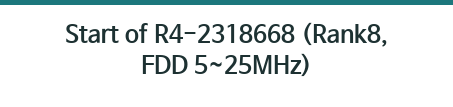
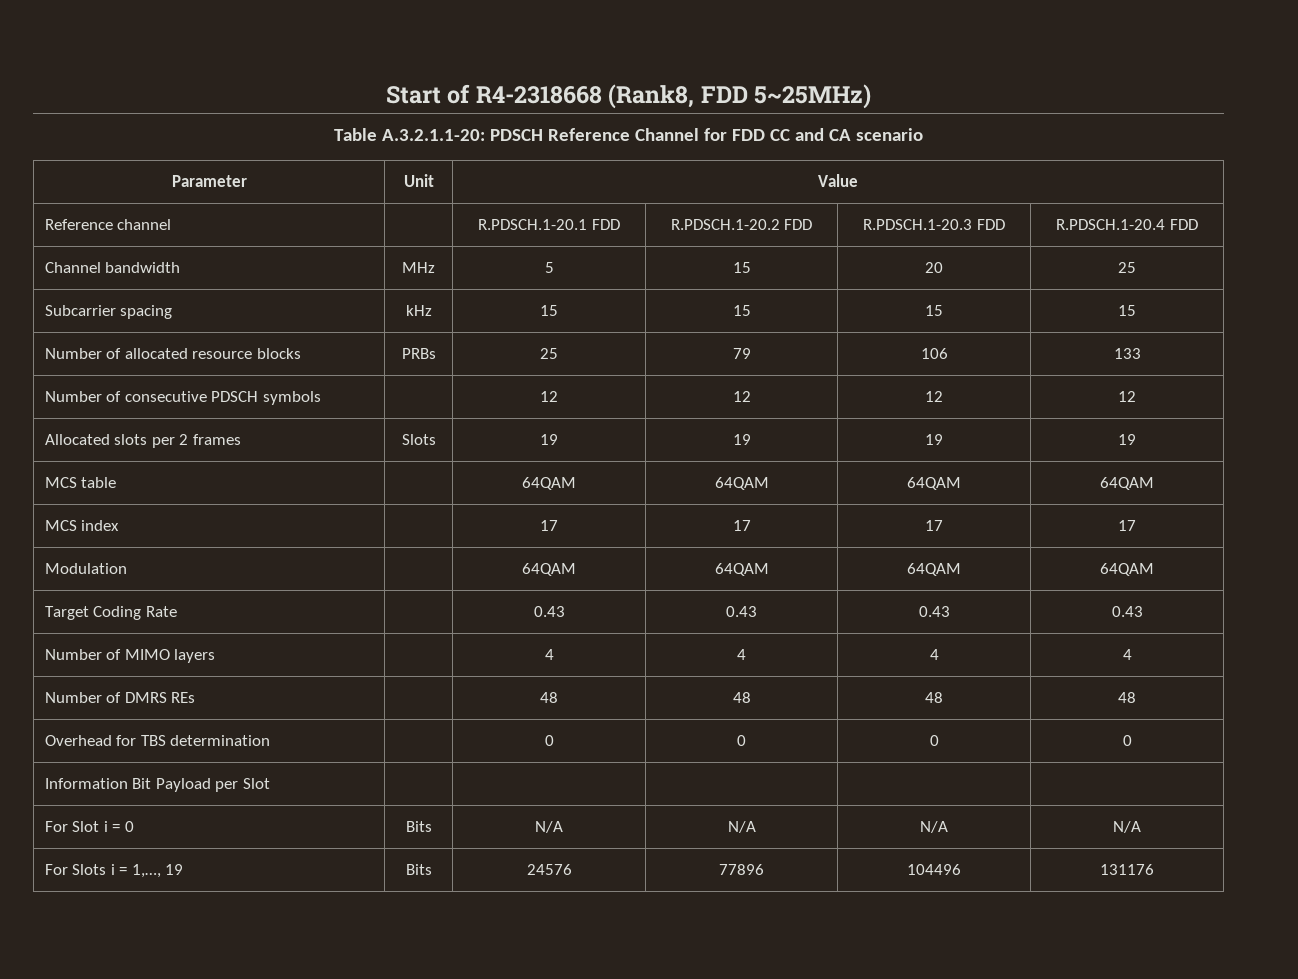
+ Table A.3.2.1.1-20: PDSCH Reference Channel for FDD CC and CA scenario
+ Parameter | Unit | Value
+ Reference channel | | R.PDSCH.1-20.1 FDD | R.PDSCH.1-20.2 FDD | R.PDSCH.1-20.3 FDD | R.PDSCH.1-20.4 FDD
+ Channel bandwidth | MHz | 5 | 15 | 20 | 25
+ Subcarrier spacing | kHz | 15 | 15 | 15 | 15
+ Number of allocated resource blocks | PRBs | 25 | 79 | 106 | 133
+ Number of consecutive PDSCH symbols | | 12 | 12 | 12 | 12
+ Allocated slots per 2 frames | Slots | 19 | 19 | 19 | 19
+ MCS table | | 64QAM | 64QAM | 64QAM | 64QAM
+ MCS index | | 17 | 17 | 17 | 17
+ Modulation | | 64QAM | 64QAM | 64QAM | 64QAM
+ Target Coding Rate | | 0.43 | 0.43 | 0.43 | 0.43
+ Number of MIMO layers | | 4 | 4 | 4 | 4
+ Number of DMRS REs | | 48 | 48 | 48 | 48
+ Overhead for TBS determination | | 0 | 0 | 0 | 0
+ Information Bit Payload per Slot | | | | |
+ For Slot i = 0 | Bits | N/A | N/A | N/A | N/A
+ For Slots i = 1,…, 19 | Bits | 24576 | 77896 | 104496 | 131176

